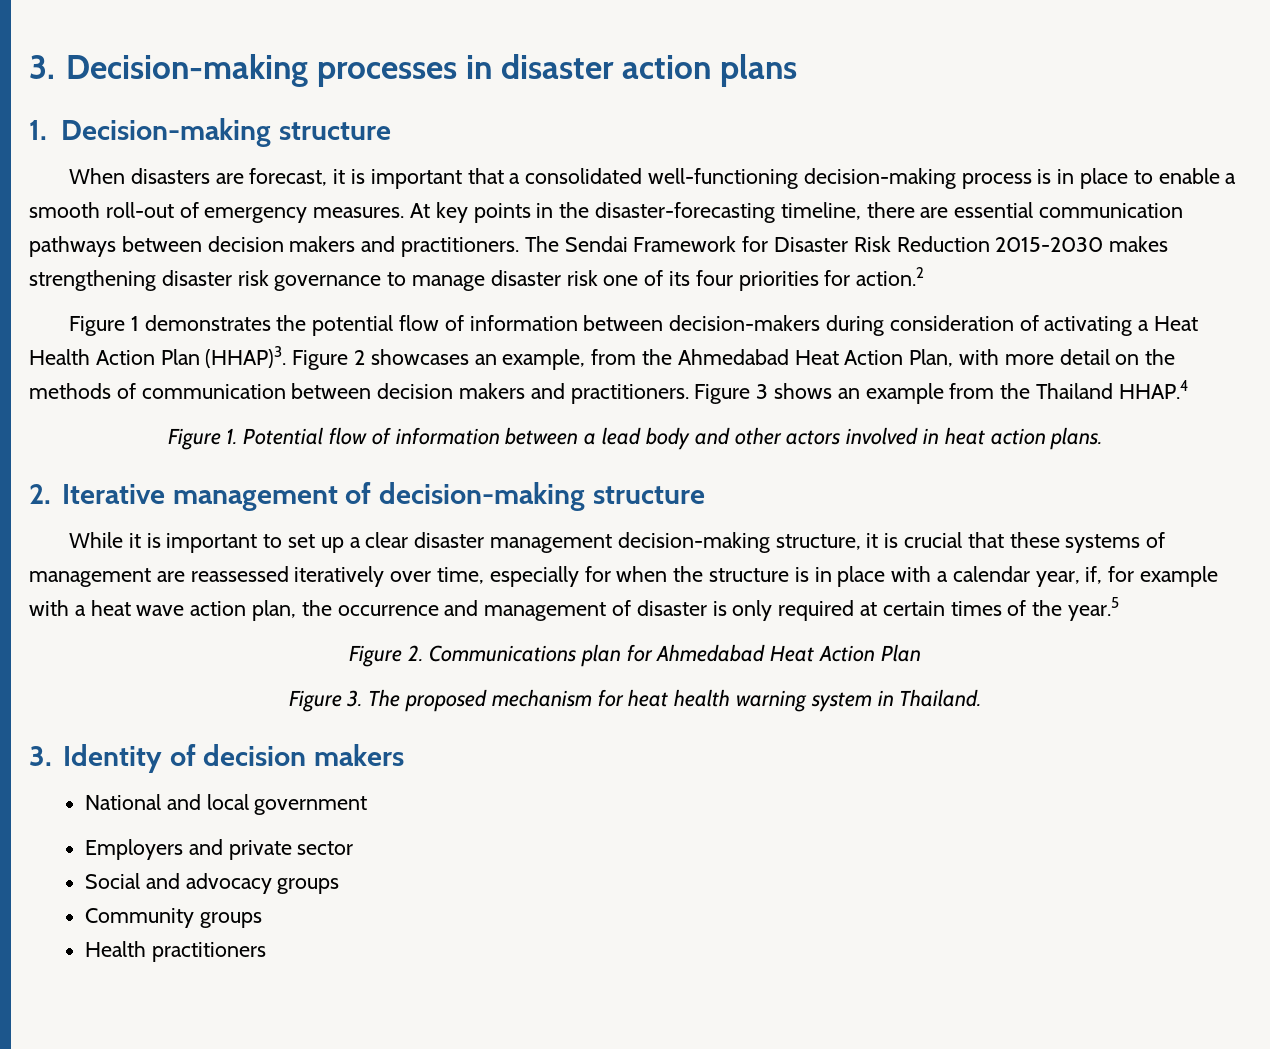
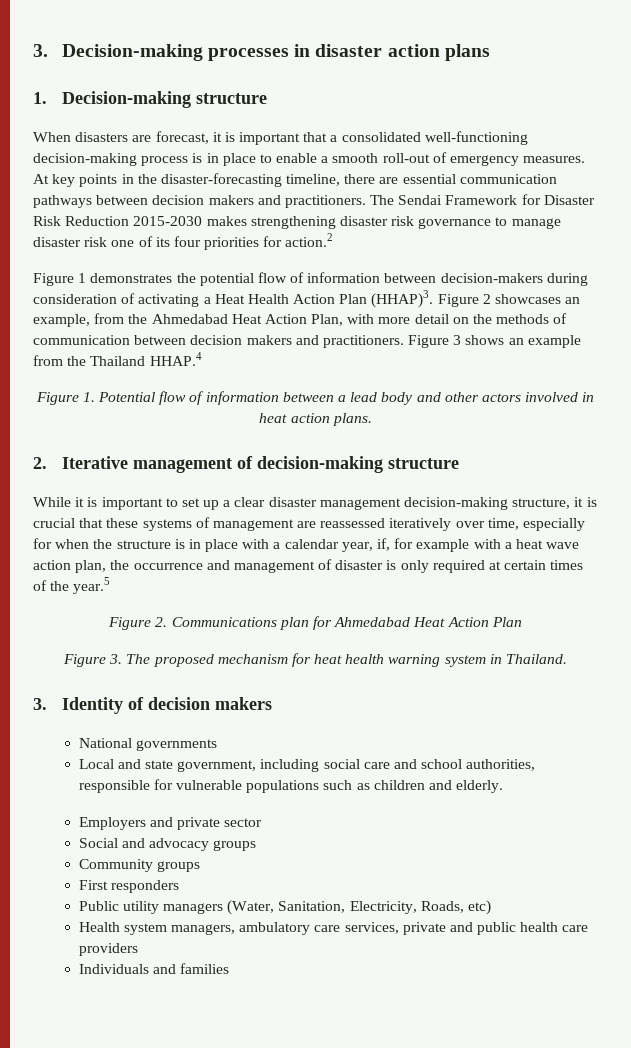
- National and local government
+ National governments
+ Local and state government, including social care and school authorities, responsible for vulnerable populations such as children and elderly.
- Health practitioners
+ First responders
+ Public utility managers (Water, Sanitation, Electricity, Roads, etc)
+ Health system managers, ambulatory care services, private and public health care providers
+ Individuals and families

